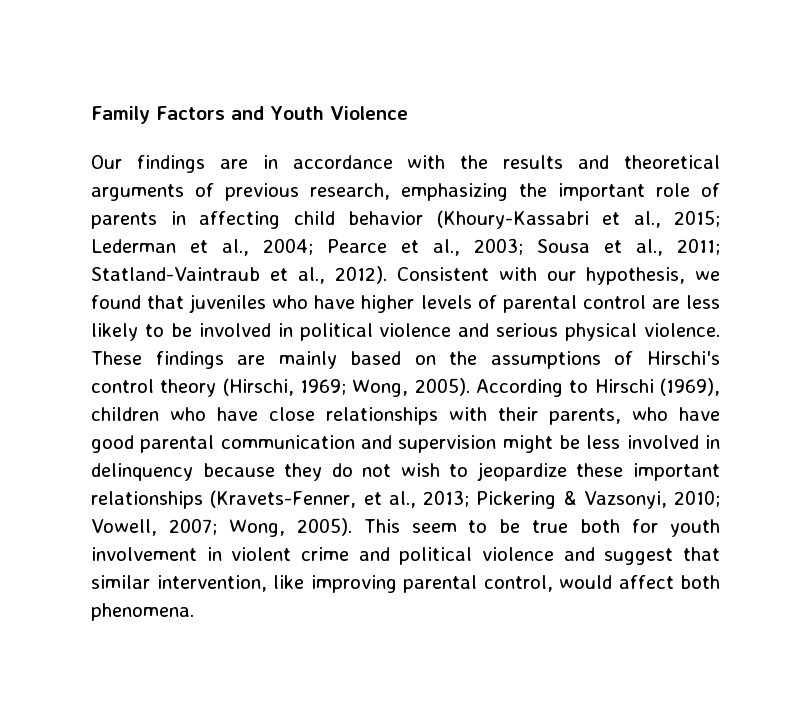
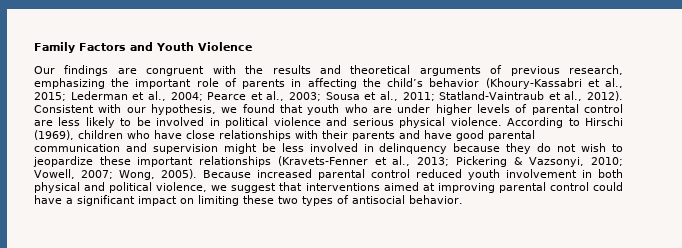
- Our findings are in accordance with the results and theoretical arguments of previous research, emphasizing the important role of parents in affecting child behavior (Khoury-Kassabri et al., 2015; Lederman et al., 2004; Pearce et al., 2003; Sousa et al., 2011; Statland-Vaintraub et al., 2012).
+ Our findings are congruent with the results and theoretical arguments of previous research, emphasizing the important role of parents in affecting the child’s behavior (Khoury-Kassabri et al., 2015; Lederman et al., 2004; Pearce et al., 2003; Sousa et al., 2011; Statland-Vaintraub et al., 2012).
- Consistent with our hypothesis, we found that juveniles who have higher levels of parental control are less likely to be involved in political violence and serious physical violence.
+ Consistent with our hypothesis, we found that youth who are under higher levels of parental control are less likely to be involved in political violence and serious physical violence.
- These findings are mainly based on the assumptions of Hirschi's control theory (Hirschi, 1969; Wong, 2005).
- According to Hirschi (1969), children who have close relationships with their parents, who have good parental communication and supervision might be less involved in delinquency because they do not wish to jeopardize these important relationships (Kravets-Fenner, et al., 2013; Pickering & Vazsonyi, 2010; Vowell, 2007; Wong, 2005).
+ According to Hirschi (1969), children who have close relationships with their parents and have good parental communication and supervision might be less involved in delinquency because they do not wish to jeopardize these important relationships (Kravets-Fenner et al., 2013; Pickering & Vazsonyi, 2010; Vowell, 2007; Wong, 2005).
- This seem to be true both for youth involvement in violent crime and political violence and suggest that similar intervention, like improving parental control, would affect both phenomena.
+ Because increased parental control reduced youth involvement in both physical and political violence, we suggest that interventions aimed at improving parental control could have a significant impact on limiting these two types of antisocial behavior.

